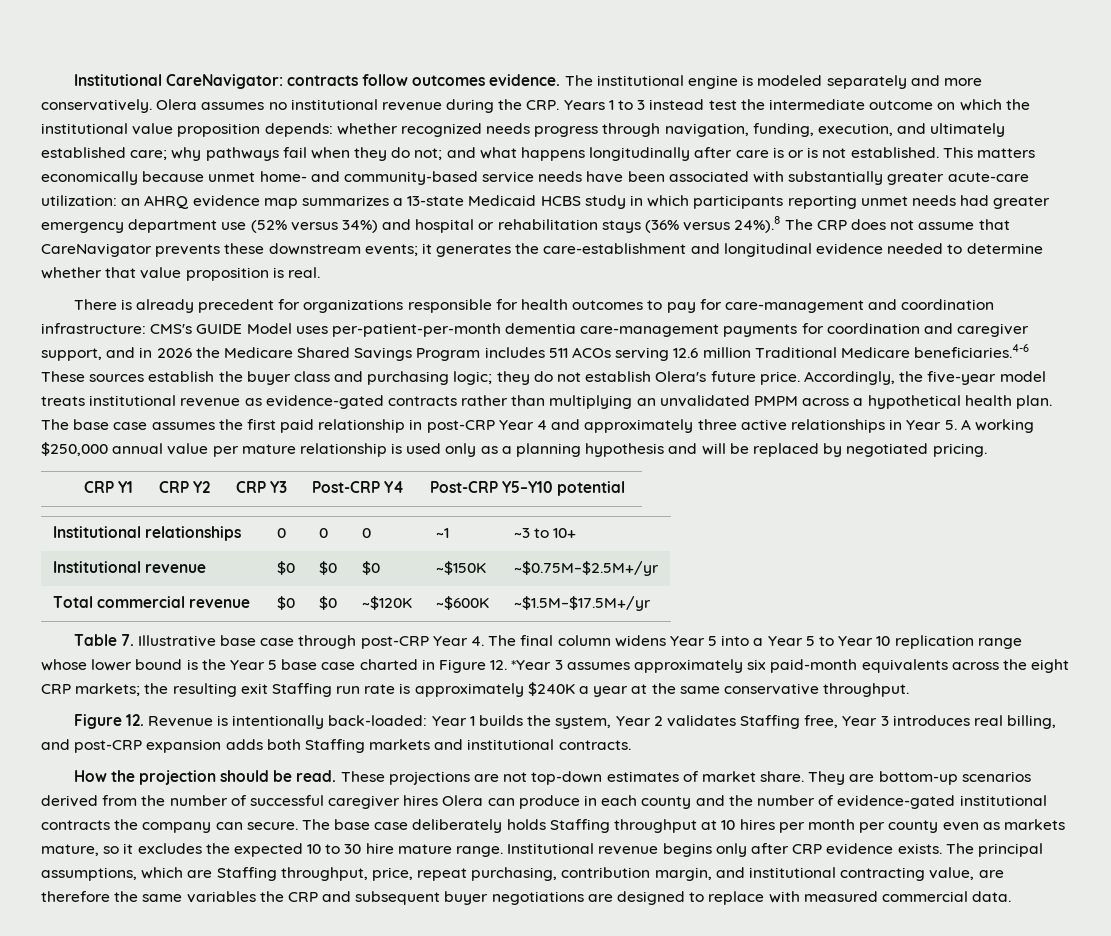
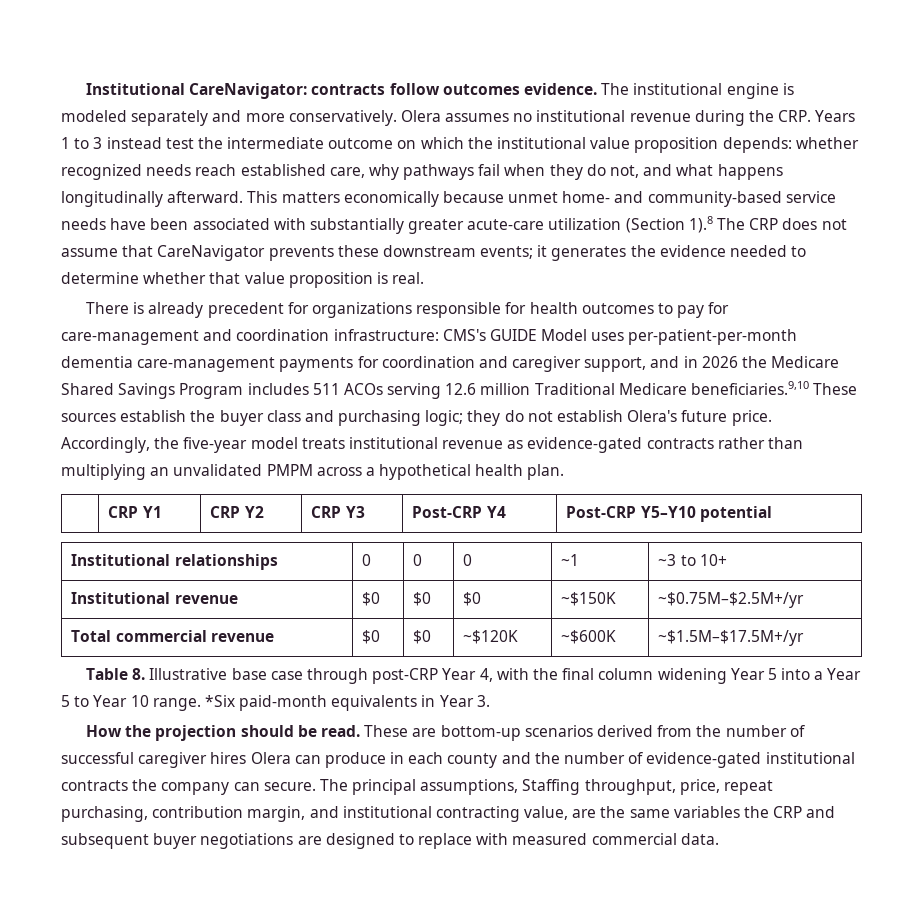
- Olera assumes no institutional revenue during the CRP. Years 1 to 3 instead test the intermediate outcome on which the institutional value proposition depends: whether recognized needs progress through navigation, funding, execution, and ultimately established care; why pathways fail when they do not; and what happens longitudinally after care is or is not established.
+ Olera assumes no institutional revenue during the CRP. Years 1 to 3 instead test the intermediate outcome on which the institutional value proposition depends: whether recognized needs reach established care, why pathways fail when they do not, and what happens longitudinally afterward.
- This matters economically because unmet home- and community-based service needs have been associated with substantially greater acute-care utilization: an AHRQ evidence map summarizes a 13-state Medicaid HCBS study in which participants reporting unmet needs had greater emergency department use (52% versus 34%) and hospital or rehabilitation stays (36% versus 24%).8 The CRP does not assume that CareNavigator prevents these downstream events; it generates the care-establishment and longitudinal evidence needed to determine whether that value proposition is real.
+ This matters economically because unmet home- and community-based service needs have been associated with substantially greater acute-care utilization (Section 1).8 The CRP does not assume that CareNavigator prevents these downstream events; it generates the evidence needed to determine whether that value proposition is real.
- CMS's GUIDE Model uses per-patient-per-month dementia care-management payments for coordination and caregiver support, and in 2026 the Medicare Shared Savings Program includes 511 ACOs serving 12.6 million Traditional Medicare beneficiaries.4-6 These sources establish the buyer class and purchasing logic;
+ CMS's GUIDE Model uses per-patient-per-month dementia care-management payments for coordination and caregiver support, and in 2026 the Medicare Shared Savings Program includes 511 ACOs serving 12.6 million Traditional Medicare beneficiaries.9,10 These sources establish the buyer class and purchasing logic;
- The base case assumes the first paid relationship in post-CRP Year 4 and approximately three active relationships in Year 5. A working $250,000 annual value per mature relationship is used only as a planning hypothesis and will be replaced by negotiated pricing.
- Table 7. Illustrative base case through post-CRP Year 4. The final column widens Year 5 into a Year 5 to Year 10 replication range whose lower bound is the Year 5 base case charted in Figure 12. *Year 3 assumes approximately six paid-month equivalents across the eight CRP markets; the resulting exit Staffing run rate is approximately $240K a year at the same conservative throughput.
- Figure 12. Revenue is intentionally back-loaded: Year 1 builds the system, Year 2 validates Staffing free, Year 3 introduces real billing, and post-CRP expansion adds both Staffing markets and institutional contracts.
+ Table 8. Illustrative base case through post-CRP Year 4, with the final column widening Year 5 into a Year 5 to Year 10 range. *Six paid-month equivalents in Year 3.
- These projections are not top-down estimates of market share. They are bottom-up scenarios derived from the number of successful caregiver hires Olera can produce in each county and the number of evidence-gated institutional contracts the company can secure.
+ These are bottom-up scenarios derived from the number of successful caregiver hires Olera can produce in each county and the number of evidence-gated institutional contracts the company can secure.
- The base case deliberately holds Staffing throughput at 10 hires per month per county even as markets mature, so it excludes the expected 10 to 30 hire mature range. Institutional revenue begins only after CRP evidence exists. The principal assumptions, which are Staffing throughput, price, repeat purchasing, contribution margin, and institutional contracting value, are therefore the same variables the CRP and subsequent buyer negotiations are designed to replace with measured commercial data.
+ The principal assumptions, Staffing throughput, price, repeat purchasing, contribution margin, and institutional contracting value, are the same variables the CRP and subsequent buyer negotiations are designed to replace with measured commercial data.

